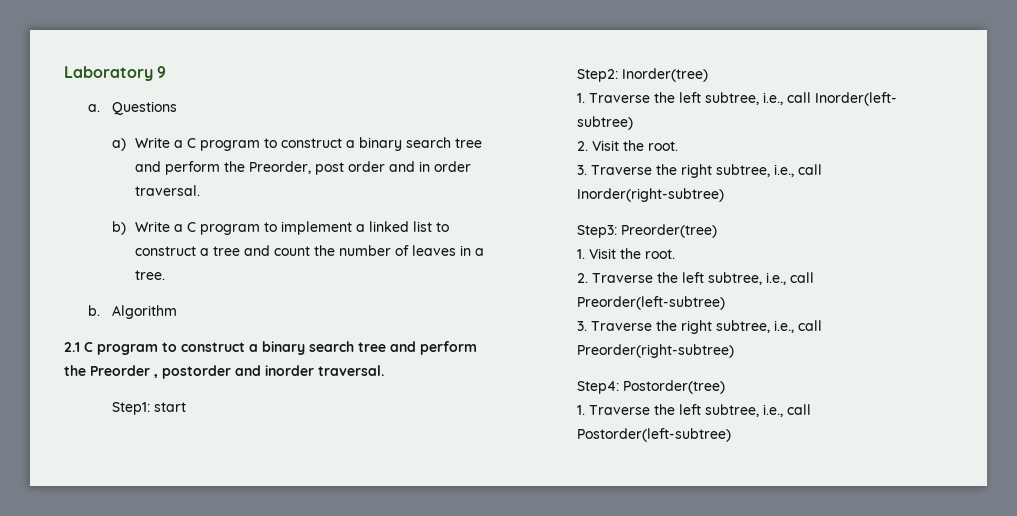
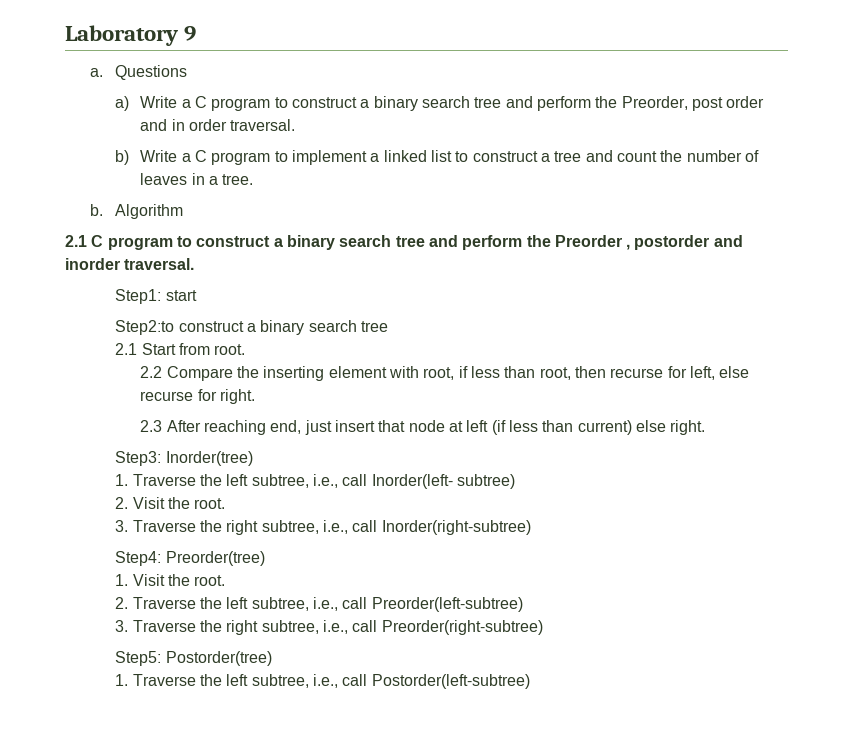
- Step2: Inorder(tree)
+ Step2:to construct a binary search tree
+ 2.1 Start from root.
+ 2.2 Compare the inserting element with root, if less than root, then recurse for left, else recurse for right.
+ 2.3 After reaching end, just insert that node at left (if less than current) else right.
+ Step3: Inorder(tree)
- Step3: Preorder(tree)
+ Step4: Preorder(tree)
- Step4: Postorder(tree)
+ Step5: Postorder(tree)

